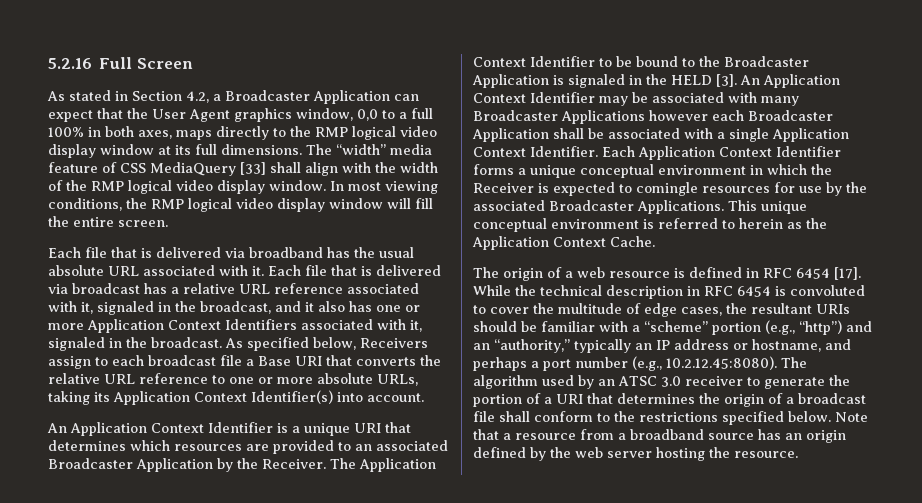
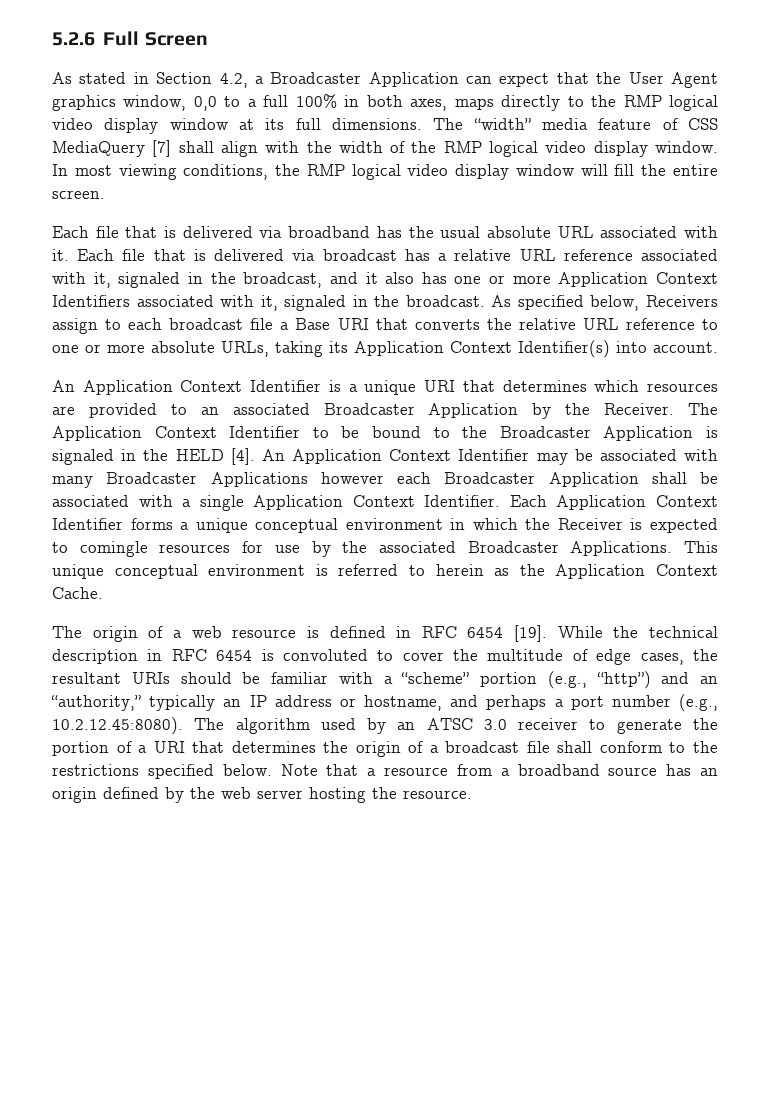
- 5.2.16 Full Screen
+ 5.2.6 Full Screen
- The “width” media feature of CSS MediaQuery [33] shall align with the width of the RMP logical video display window.
+ The “width” media feature of CSS MediaQuery [7] shall align with the width of the RMP logical video display window.
- The Application Context Identifier to be bound to the Broadcaster Application is signaled in the HELD [3].
+ The Application Context Identifier to be bound to the Broadcaster Application is signaled in the HELD [4].
- The origin of a web resource is defined in RFC 6454 [17].
+ The origin of a web resource is defined in RFC 6454 [19].

